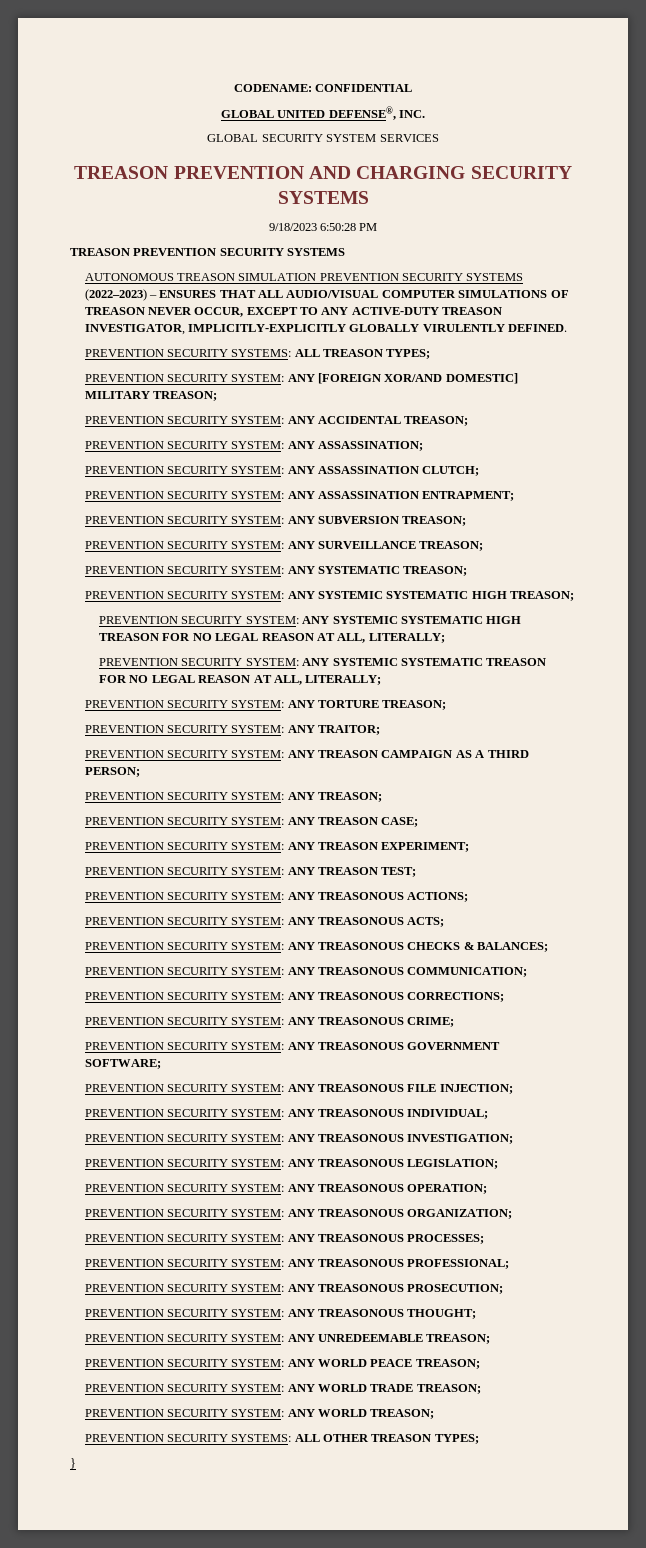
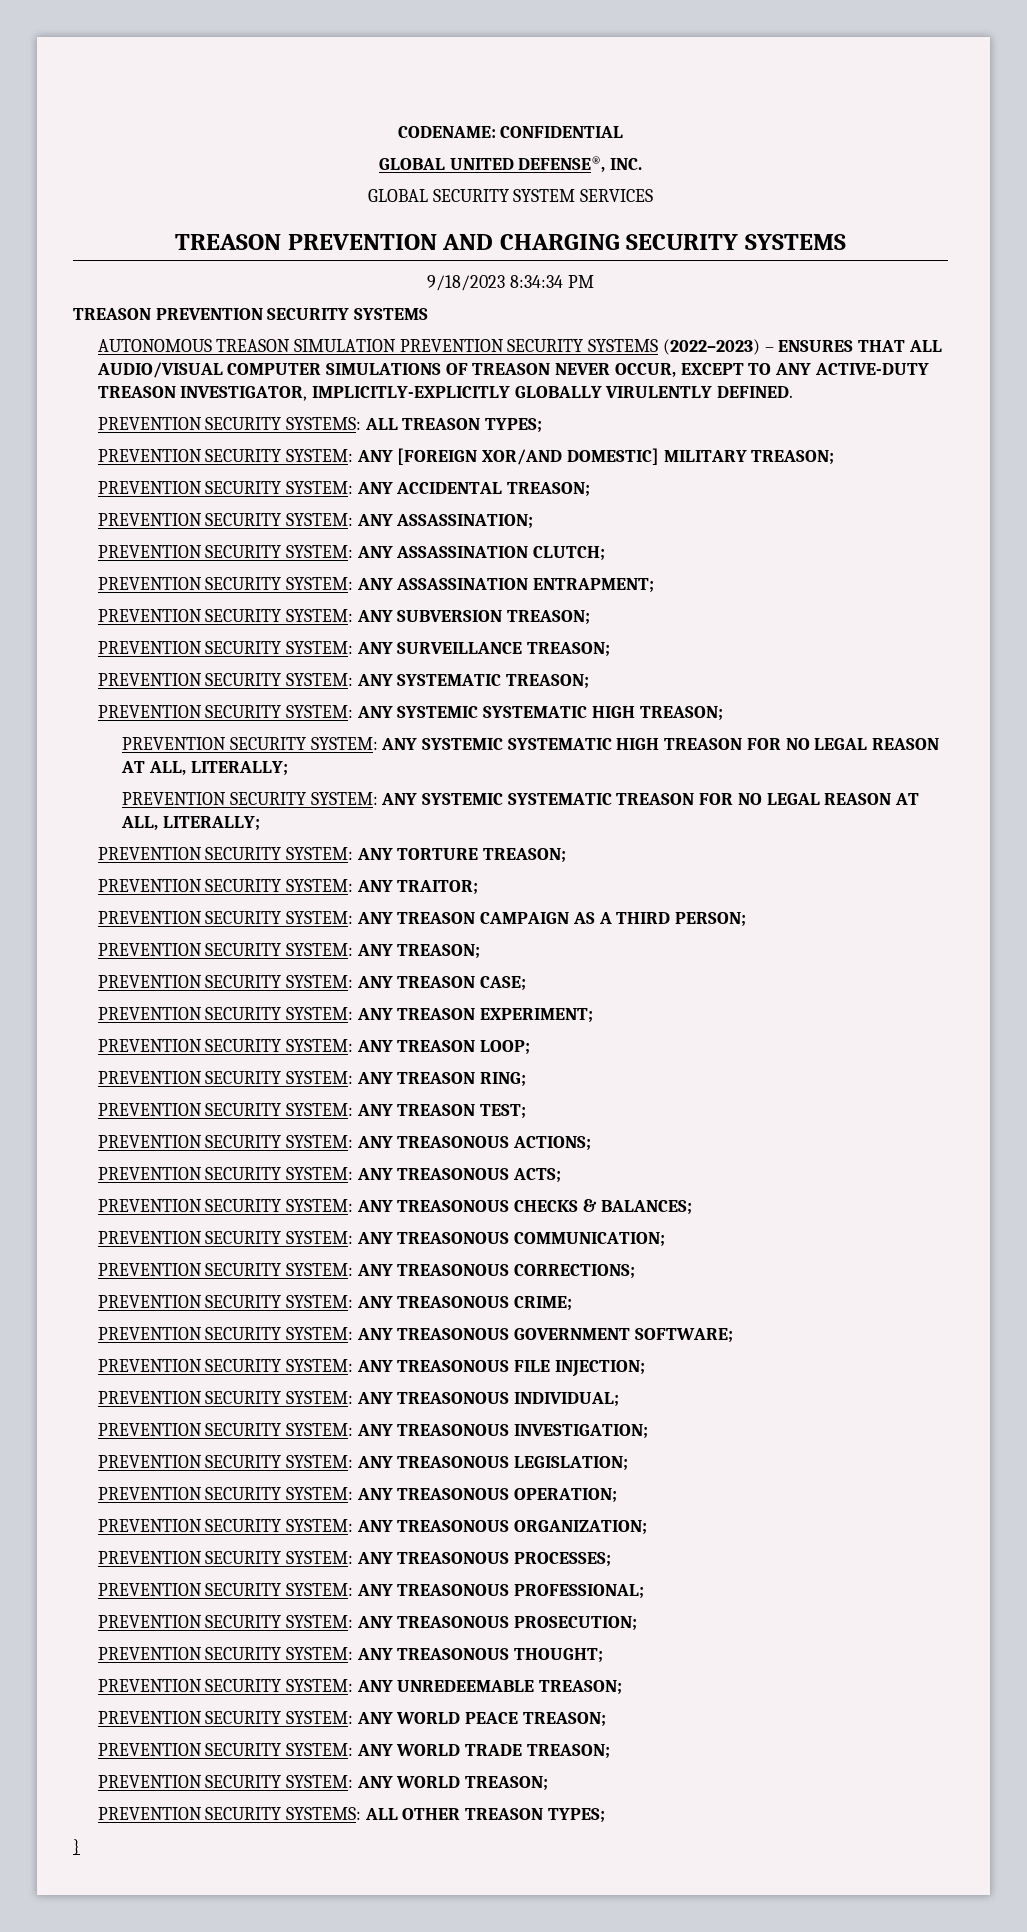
- 9/18/2023 6:50:28 PM
+ 9/18/2023 8:34:34 PM
+ PREVENTION SECURITY SYSTEM: ANY TREASON LOOP;
+ PREVENTION SECURITY SYSTEM: ANY TREASON RING;

